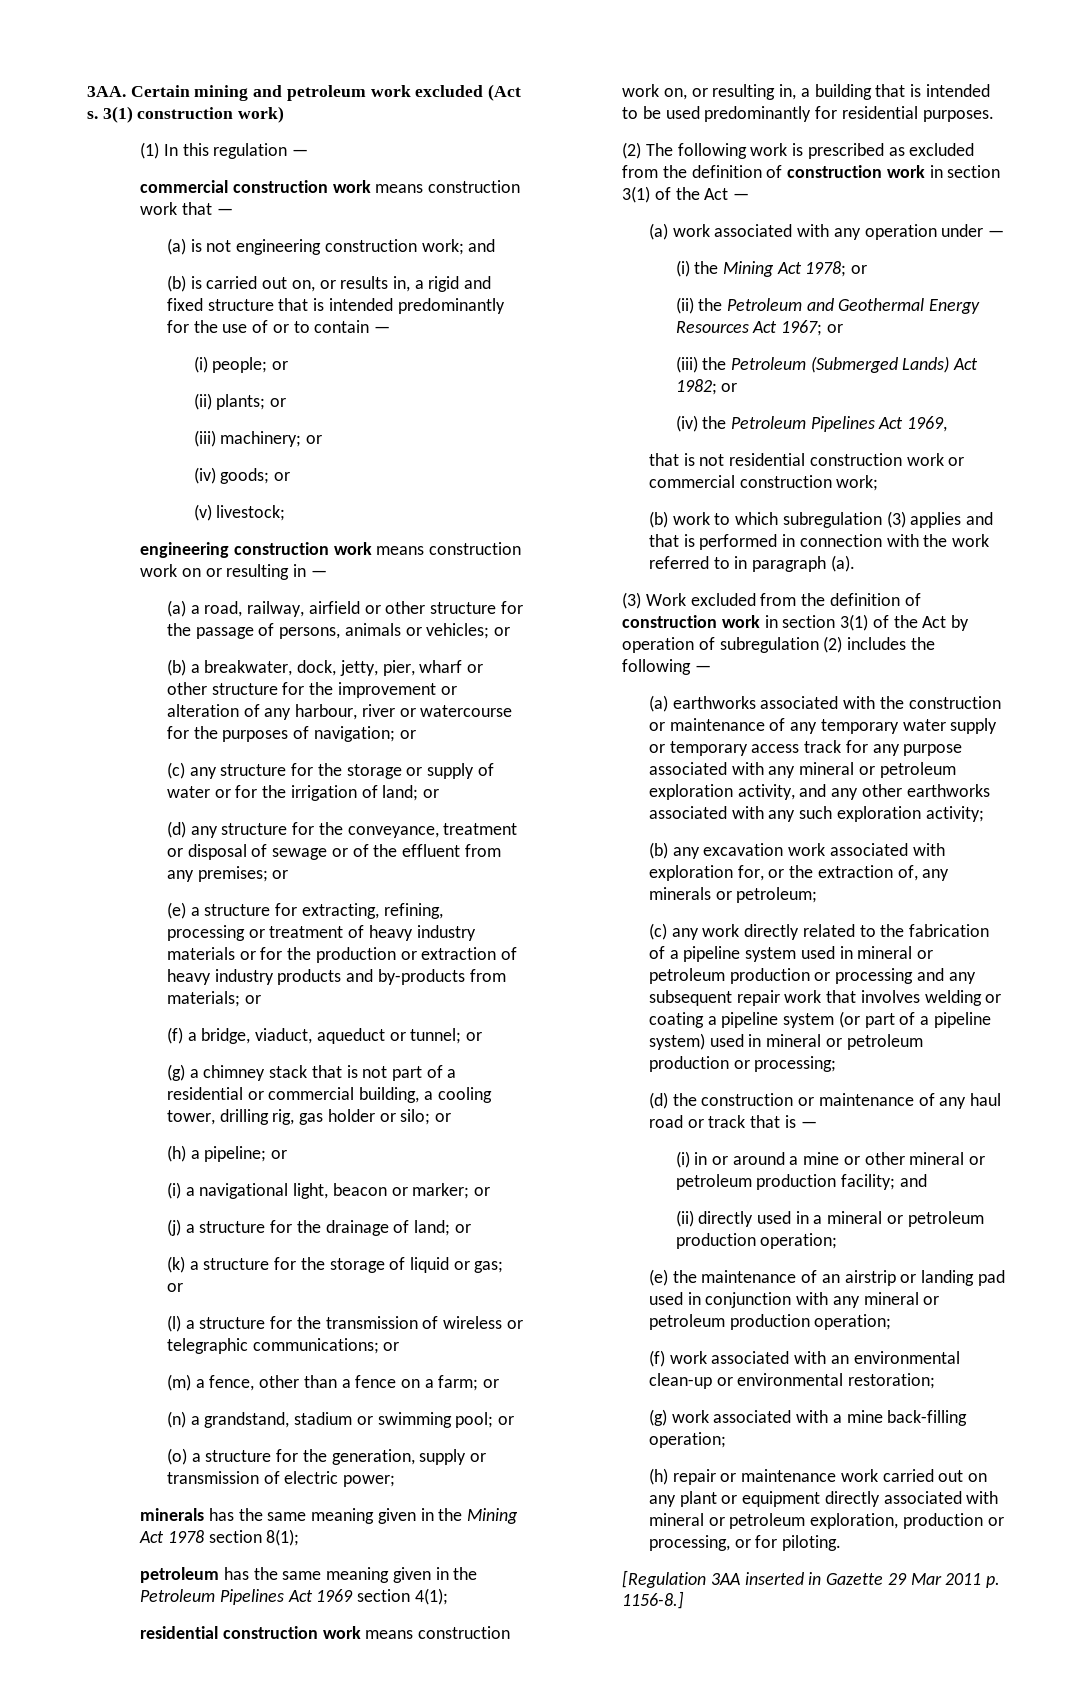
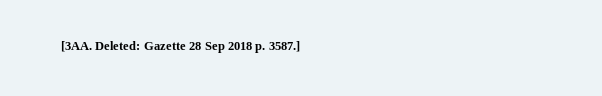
- 3AA. Certain mining and petroleum work excluded (Act s. 3(1) construction work)
- (1) In this regulation —
- commercial construction work means construction work that —
- (a) is not engineering construction work; and
- (b) is carried out on, or results in, a rigid and fixed structure that is intended predominantly for the use of or to contain —
- (i) people; or
- (ii) plants; or
- (iii) machinery; or
- (iv) goods; or
- (v) livestock;
- engineering construction work means construction work on or resulting in —
- (a) a road, railway, airfield or other structure for the passage of persons, animals or vehicles; or
- (b) a breakwater, dock, jetty, pier, wharf or other structure for the improvement or alteration of any harbour, river or watercourse for the purposes of navigation; or
- (c) any structure for the storage or supply of water or for the irrigation of land; or
- (d) any structure for the conveyance, treatment or disposal of sewage or of the effluent from any premises; or
- (e) a structure for extracting, refining, processing or treatment of heavy industry materials or for the production or extraction of heavy industry products and by-products from materials; or
- (f) a bridge, viaduct, aqueduct or tunnel; or
- (g) a chimney stack that is not part of a residential or commercial building, a cooling tower, drilling rig, gas holder or silo; or
- (h) a pipeline; or
- (i) a navigational light, beacon or marker; or
- (j) a structure for the drainage of land; or
- (k) a structure for the storage of liquid or gas; or
- (l) a structure for the transmission of wireless or telegraphic communications; or
- (m) a fence, other than a fence on a farm; or
- (n) a grandstand, stadium or swimming pool; or
- (o) a structure for the generation, supply or transmission of electric power;
- minerals has the same meaning given in the Mining Act 1978 section 8(1);
- petroleum has the same meaning given in the Petroleum Pipelines Act 1969 section 4(1);
- residential construction work means construction work on, or resulting in, a building that is intended to be used predominantly for residential purposes.
- (2) The following work is prescribed as excluded from the definition of construction work in section 3(1) of the Act —
- (a) work associated with any operation under —
- (i) the Mining Act 1978; or
- (ii) the Petroleum and Geothermal Energy Resources Act 1967; or
- (iii) the Petroleum (Submerged Lands) Act 1982; or
- (iv) the Petroleum Pipelines Act 1969,
- that is not residential construction work or commercial construction work;
- (b) work to which subregulation (3) applies and that is performed in connection with the work referred to in paragraph (a).
- (3) Work excluded from the definition of construction work in section 3(1) of the Act by operation of subregulation (2) includes the following —
- (a) earthworks associated with the construction or maintenance of any temporary water supply or temporary access track for any purpose associated with any mineral or petroleum exploration activity, and any other earthworks associated with any such exploration activity;
- (b) any excavation work associated with exploration for, or the extraction of, any minerals or petroleum;
- (c) any work directly related to the fabrication of a pipeline system used in mineral or petroleum production or processing and any subsequent repair work that involves welding or coating a pipeline system (or part of a pipeline system) used in mineral or petroleum production or processing;
- (d) the construction or maintenance of any haul road or track that is —
- (i) in or around a mine or other mineral or petroleum production facility; and
- (ii) directly used in a mineral or petroleum production operation;
- (e) the maintenance of an airstrip or landing pad used in conjunction with any mineral or petroleum production operation;
- (f) work associated with an environmental clean-up or environmental restoration;
- (g) work associated with a mine back-filling operation;
- (h) repair or maintenance work carried out on any plant or equipment directly associated with mineral or petroleum exploration, production or processing, or for piloting.
- [Regulation 3AA inserted in Gazette 29 Mar 2011 p. 1156-8.]
+ [3AA. Deleted: Gazette 28 Sep 2018 p. 3587.]

